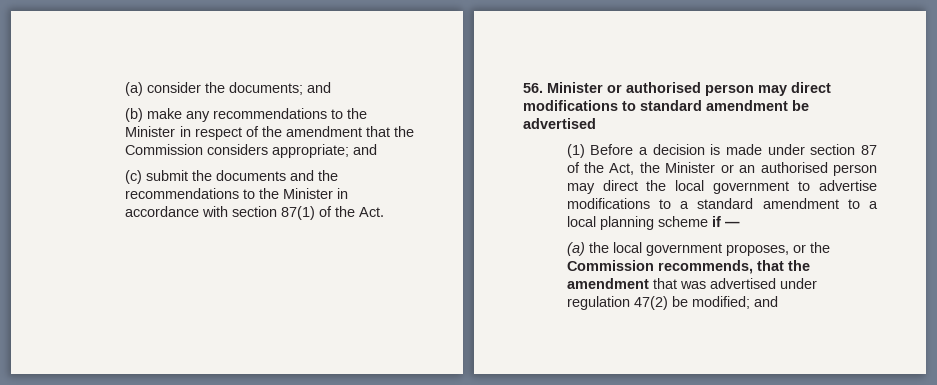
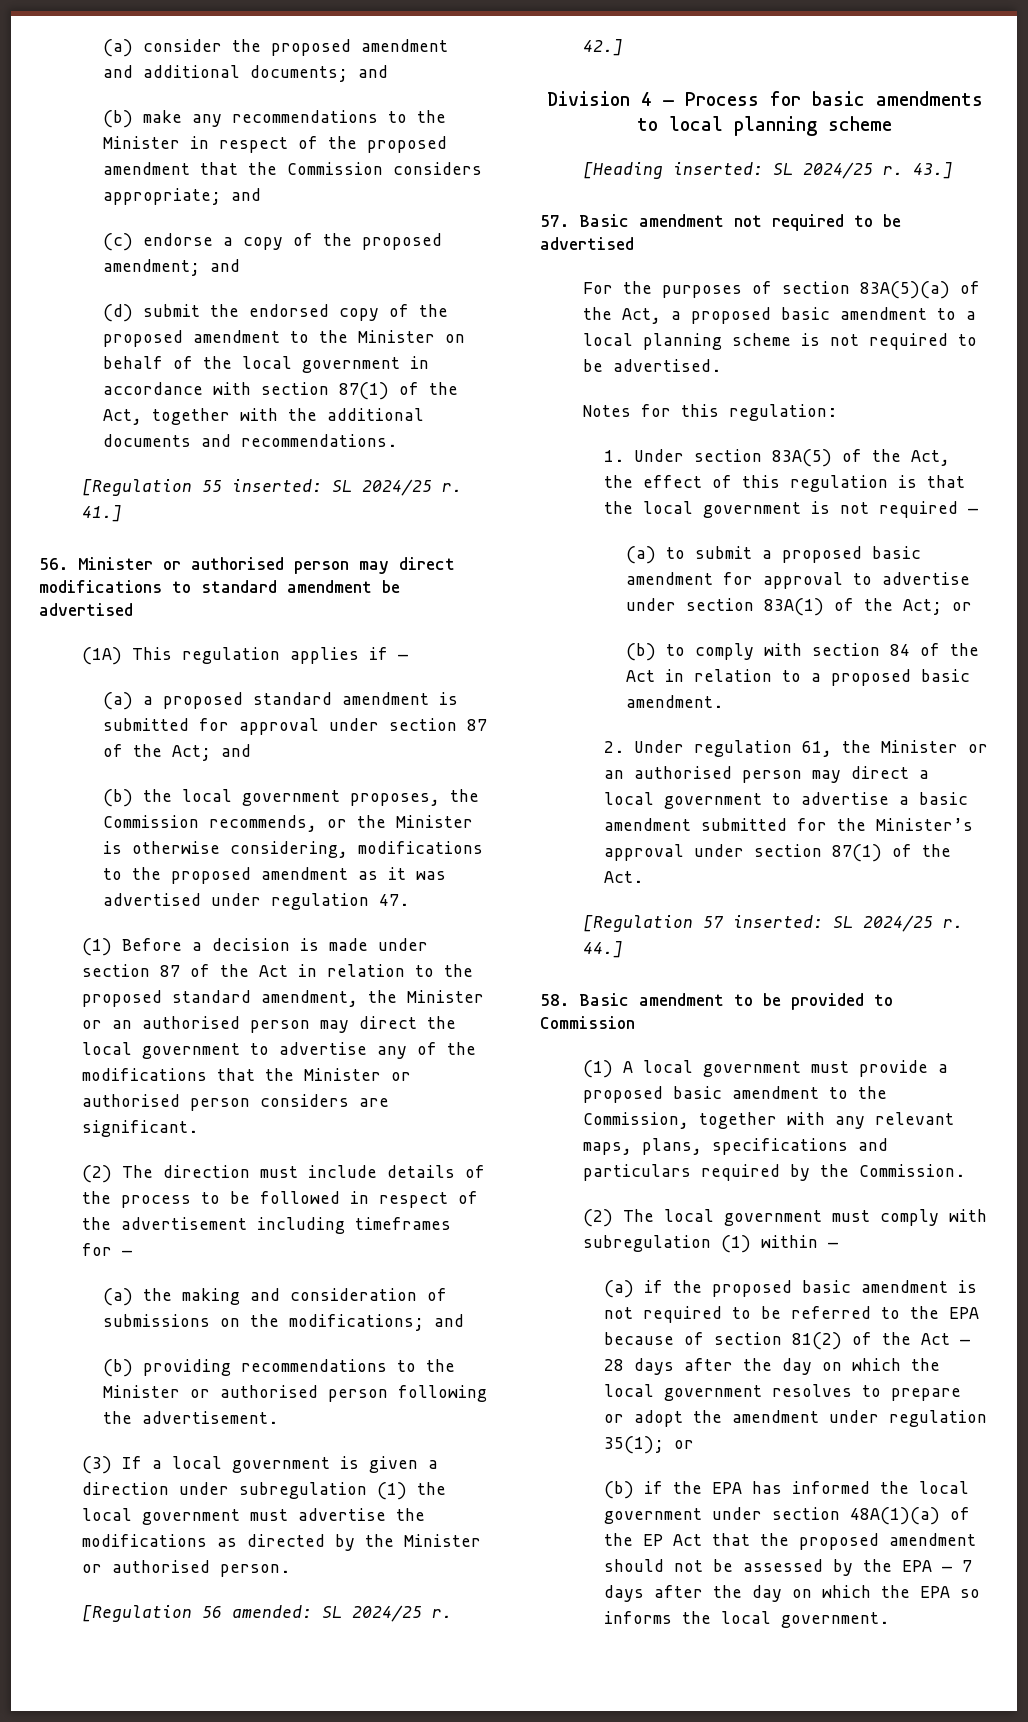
- (a) consider the documents; and
+ (a) consider the proposed amendment and additional documents; and
- (b) make any recommendations to the Minister in respect of the amendment that the Commission considers appropriate; and
+ (b) make any recommendations to the Minister in respect of the proposed amendment that the Commission considers appropriate; and
- (c) submit the documents and the recommendations to the Minister in accordance with section 87(1) of the Act.
+ (c) endorse a copy of the proposed amendment; and
+ (d) submit the endorsed copy of the proposed amendment to the Minister on behalf of the local government in accordance with section 87(1) of the Act, together with the additional documents and recommendations.
+ [Regulation 55 inserted: SL 2024/25 r. 41.]
+ (1A) This regulation applies if —
+ (a) a proposed standard amendment is submitted for approval under section 87 of the Act; and
+ (b) the local government proposes, the Commission recommends, or the Minister is otherwise considering, modifications to the proposed amendment as it was advertised under regulation 47.
- (1) Before a decision is made under section 87 of the Act, the Minister or an authorised person may direct the local government to advertise modifications to a standard amendment to a local planning scheme if —
- (a) the local government proposes, or the Commission recommends, that the amendment that was advertised under regulation 47(2) be modified; and
+ (1) Before a decision is made under section 87 of the Act in relation to the proposed standard amendment, the Minister or an authorised person may direct the local government to advertise any of the modifications that the Minister or authorised person considers are significant.
+ (2) The direction must include details of the process to be followed in respect of the advertisement including timeframes for —
+ (a) the making and consideration of submissions on the modifications; and
+ (b) providing recommendations to the Minister or authorised person following the advertisement.
+ (3) If a local government is given a direction under subregulation (1) the local government must advertise the modifications as directed by the Minister or authorised person.
+ [Regulation 56 amended: SL 2024/25 r. 42.]
+ Division 4 — Process for basic amendments to local planning scheme
+ [Heading inserted: SL 2024/25 r. 43.]
+ 57. Basic amendment not required to be advertised
+ For the purposes of section 83A(5)(a) of the Act, a proposed basic amendment to a local planning scheme is not required to be advertised.
+ Notes for this regulation:
+ 1. Under section 83A(5) of the Act, the effect of this regulation is that the local government is not required —
+ (a) to submit a proposed basic amendment for approval to advertise under section 83A(1) of the Act; or
+ (b) to comply with section 84 of the Act in relation to a proposed basic amendment.
+ 2. Under regulation 61, the Minister or an authorised person may direct a local government to advertise a basic amendment submitted for the Minister’s approval under section 87(1) of the Act.
+ [Regulation 57 inserted: SL 2024/25 r. 44.]
+ 58. Basic amendment to be provided to Commission
+ (1) A local government must provide a proposed basic amendment to the Commission, together with any relevant maps, plans, specifications and particulars required by the Commission.
+ (2) The local government must comply with subregulation (1) within —
+ (a) if the proposed basic amendment is not required to be referred to the EPA because of section 81(2) of the Act — 28 days after the day on which the local government resolves to prepare or adopt the amendment under regulation 35(1); or
+ (b) if the EPA has informed the local government under section 48A(1)(a) of the EP Act that the proposed amendment should not be assessed by the EPA — 7 days after the day on which the EPA so informs the local government.

